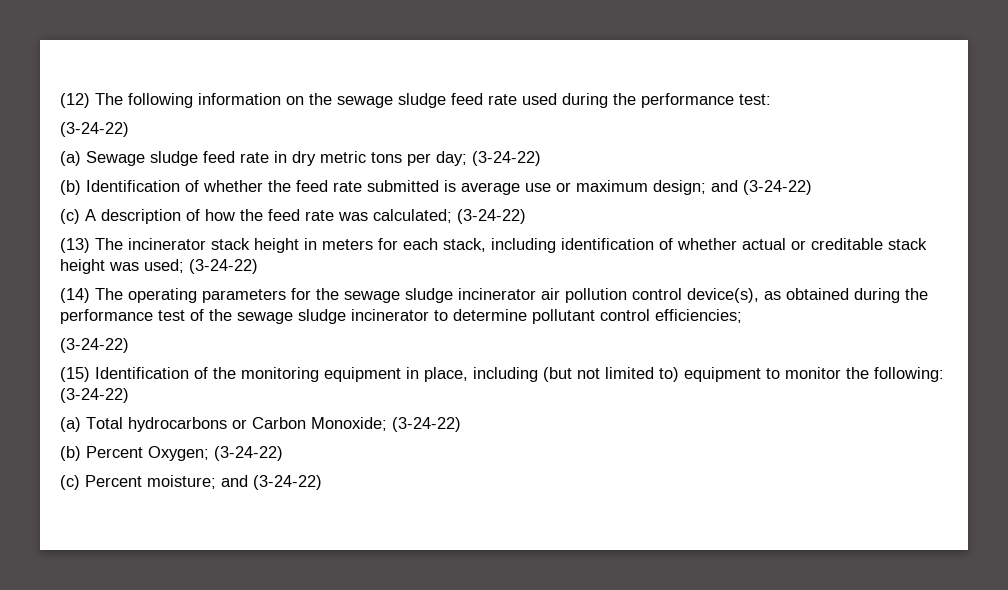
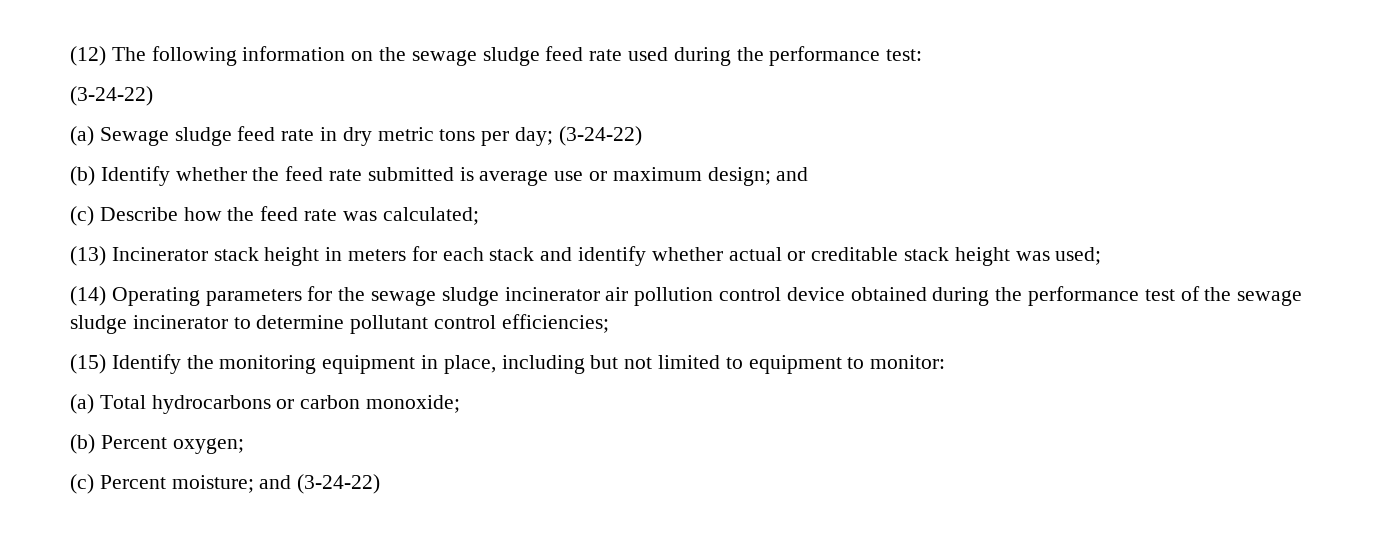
- (b) Identification of whether the feed rate submitted is average use or maximum design; and (3-24-22)
- (c) A description of how the feed rate was calculated; (3-24-22)
+ (b) Identify whether the feed rate submitted is average use or maximum design; and
+ (c) Describe how the feed rate was calculated;
- (13) The incinerator stack height in meters for each stack, including identification of whether actual or creditable stack height was used; (3-24-22)
+ (13) Incinerator stack height in meters for each stack and identify whether actual or creditable stack height was used;
- (14) The operating parameters for the sewage sludge incinerator air pollution control device(s), as obtained during the performance test of the sewage sludge incinerator to determine pollutant control efficiencies;
- (3-24-22)
+ (14) Operating parameters for the sewage sludge incinerator air pollution control device obtained during the performance test of the sewage sludge incinerator to determine pollutant control efficiencies;
- (15) Identification of the monitoring equipment in place, including (but not limited to) equipment to monitor the following: (3-24-22)
+ (15) Identify the monitoring equipment in place, including but not limited to equipment to monitor:
- (a) Total hydrocarbons or Carbon Monoxide; (3-24-22)
+ (a) Total hydrocarbons or carbon monoxide;
- (b) Percent Oxygen; (3-24-22)
+ (b) Percent oxygen;

